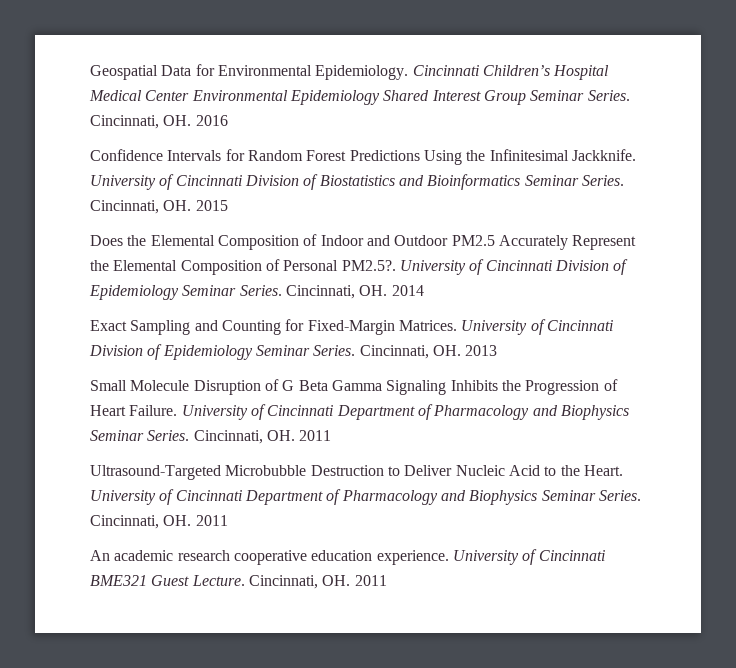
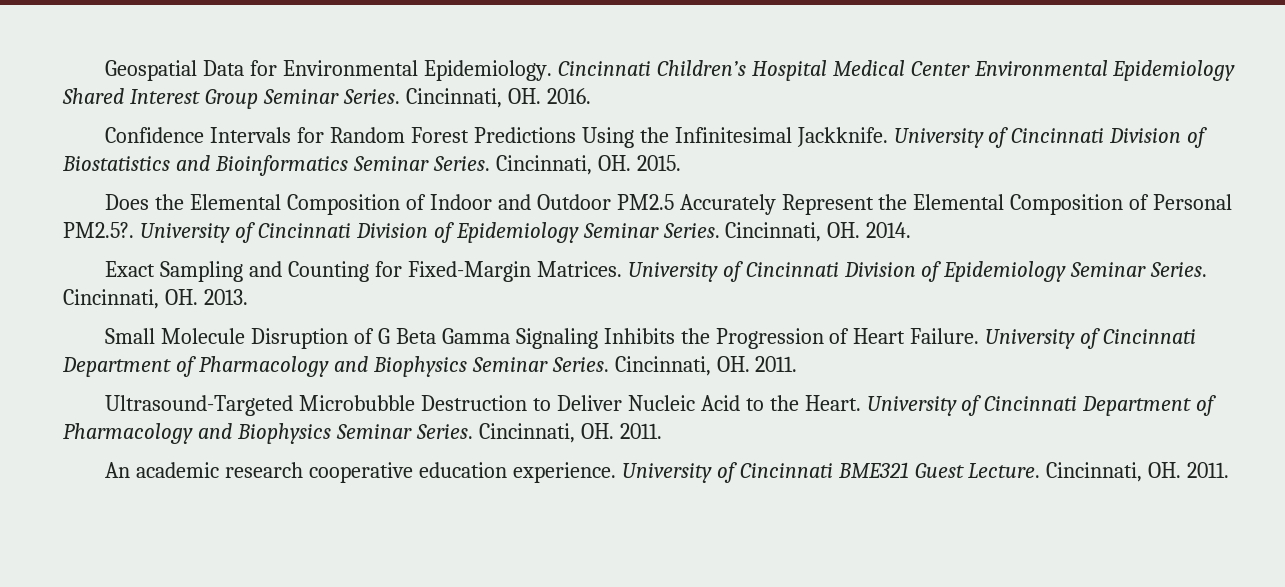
- Cincinnati, OH. 2016
+ Cincinnati, OH. 2016.
- Cincinnati, OH. 2015
+ Cincinnati, OH. 2015.
- Cincinnati, OH. 2014
+ Cincinnati, OH. 2014.
- Cincinnati, OH. 2013
+ Cincinnati, OH. 2013.
- Small Molecule Disruption of G Beta Gamma Signaling Inhibits the Progression of Heart Failure. University of Cincinnati Department of Pharmacology and Biophysics Seminar Series. Cincinnati, OH. 2011
+ Small Molecule Disruption of G Beta Gamma Signaling Inhibits the Progression of Heart Failure. University of Cincinnati Department of Pharmacology and Biophysics Seminar Series. Cincinnati, OH. 2011.
- Ultrasound-Targeted Microbubble Destruction to Deliver Nucleic Acid to the Heart. University of Cincinnati Department of Pharmacology and Biophysics Seminar Series. Cincinnati, OH. 2011
+ Ultrasound-Targeted Microbubble Destruction to Deliver Nucleic Acid to the Heart. University of Cincinnati Department of Pharmacology and Biophysics Seminar Series. Cincinnati, OH. 2011.
- University of Cincinnati BME321 Guest Lecture. Cincinnati, OH. 2011
+ University of Cincinnati BME321 Guest Lecture. Cincinnati, OH. 2011.

